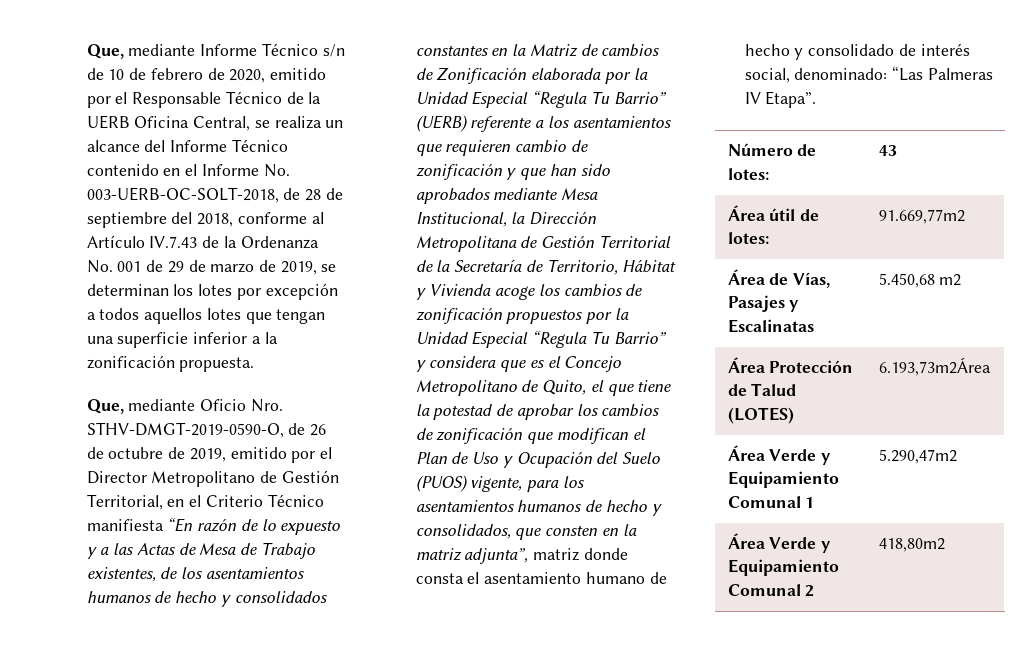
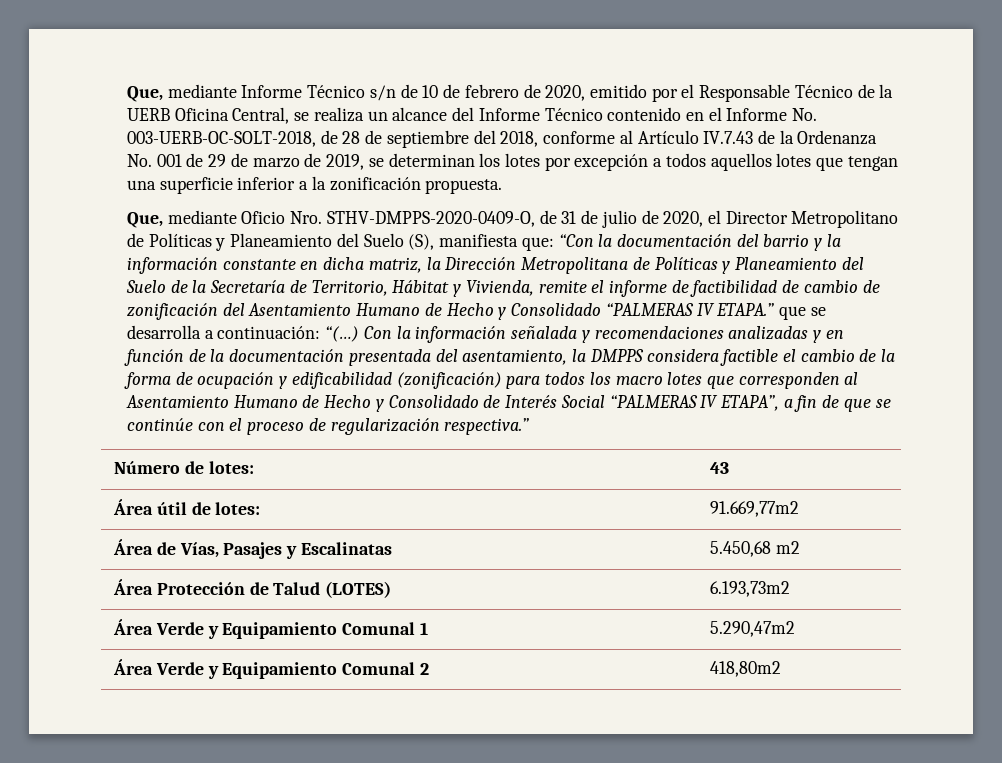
- Que, mediante Oficio Nro. STHV-DMGT-2019-0590-O, de 26 de octubre de 2019, emitido por el Director Metropolitano de Gestión Territorial, en el Criterio Técnico manifiesta “En razón de lo expuesto y a las Actas de Mesa de Trabajo existentes, de los asentamientos humanos de hecho y consolidados constantes en la Matriz de cambios de Zonificación elaborada por la Unidad Especial “Regula Tu Barrio” (UERB) referente a los asentamientos que requieren cambio de zonificación y que han sido aprobados mediante Mesa Institucional, la Dirección Metropolitana de Gestión Territorial de la Secretaría de Territorio, Hábitat y Vivienda acoge los cambios de zonificación propuestos por la Unidad Especial “Regula Tu Barrio” y considera que es el Concejo Metropolitano de Quito, el que tiene la potestad de aprobar los cambios de zonificación que modifican el Plan de Uso y Ocupación del Suelo (PUOS) vigente, para los asentamientos humanos de hecho y consolidados, que consten en la matriz adjunta”, matriz donde consta el asentamiento humano de hecho y consolidado de interés social, denominado: “Las Palmeras IV Etapa”.
+ Que, mediante Oficio Nro. STHV-DMPPS-2020-0409-O, de 31 de julio de 2020, el Director Metropolitano de Políticas y Planeamiento del Suelo (S), manifiesta que: “Con la documentación del barrio y la información constante en dicha matriz, la Dirección Metropolitana de Políticas y Planeamiento del Suelo de la Secretaría de Territorio, Hábitat y Vivienda, remite el informe de factibilidad de cambio de zonificación del Asentamiento Humano de Hecho y Consolidado “PALMERAS IV ETAPA.” que se desarrolla a continuación: “(…) Con la información señalada y recomendaciones analizadas y en función de la documentación presentada del asentamiento, la DMPPS considera factible el cambio de la forma de ocupación y edificabilidad (zonificación) para todos los macro lotes que corresponden al Asentamiento Humano de Hecho y Consolidado de Interés Social “PALMERAS IV ETAPA”, a fin de que se continúe con el proceso de regularización respectiva.”
- Área Protección de Talud (LOTES) | 6.193,73m2Área
+ Área Protección de Talud (LOTES) | 6.193,73m2

